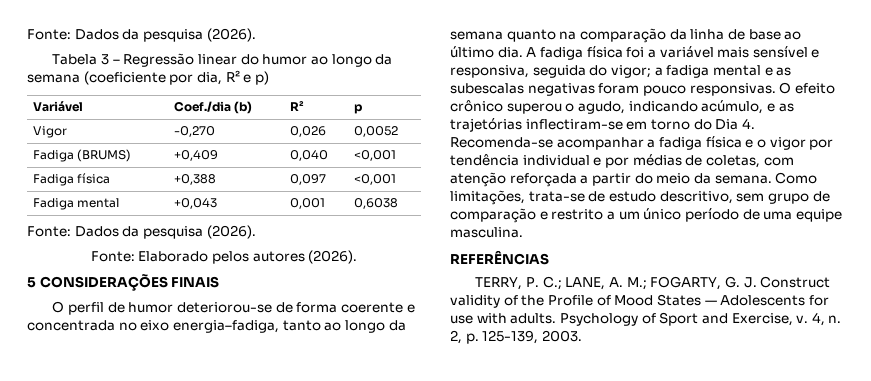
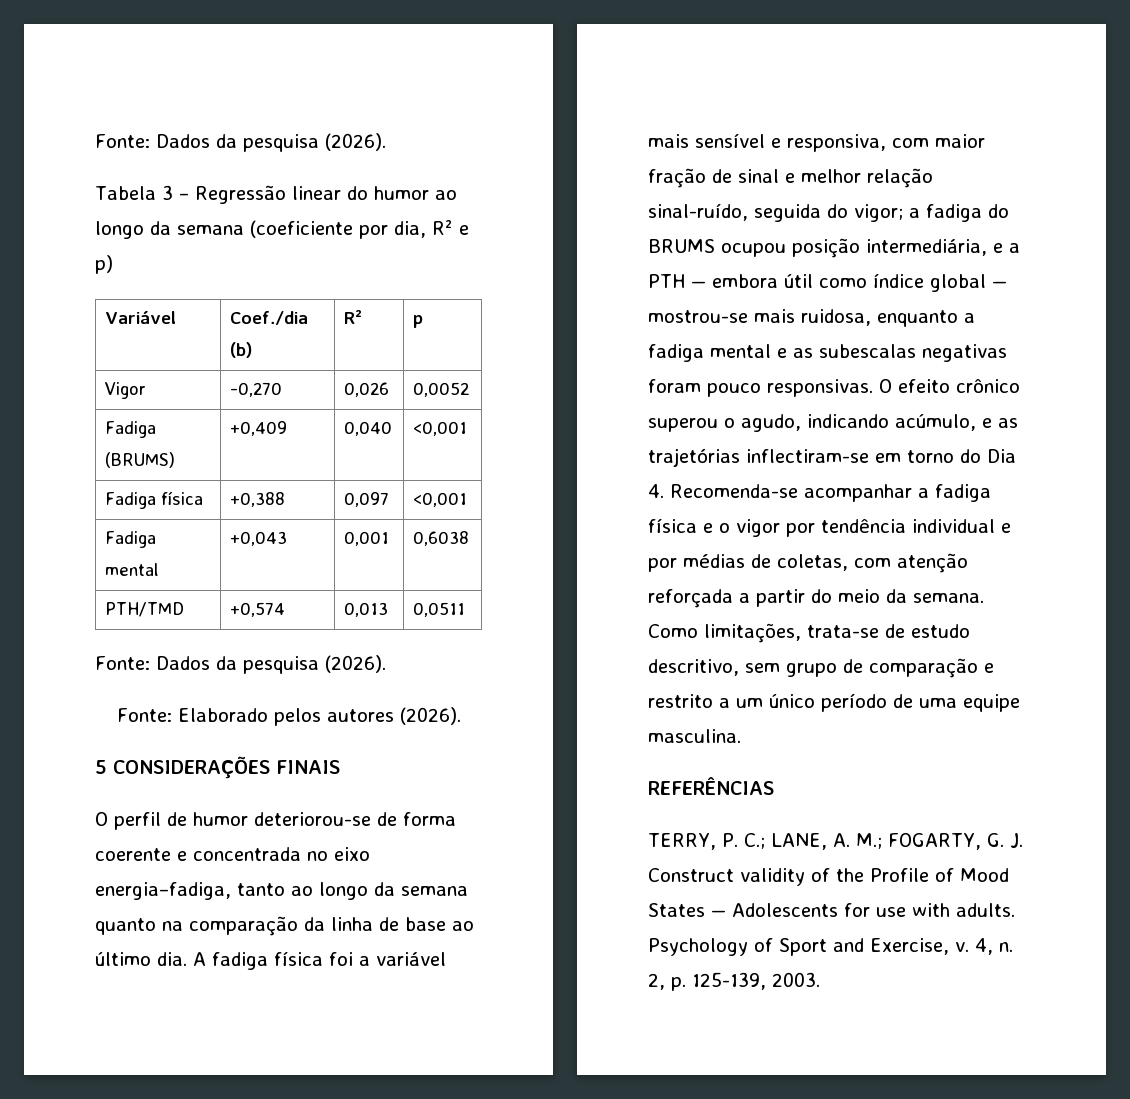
+ PTH/TMD | +0,574 | 0,013 | 0,0511
- A fadiga física foi a variável mais sensível e responsiva, seguida do vigor; a fadiga mental e as subescalas negativas foram pouco responsivas.
+ A fadiga física foi a variável mais sensível e responsiva, com maior fração de sinal e melhor relação sinal-ruído, seguida do vigor; a fadiga do BRUMS ocupou posição intermediária, e a PTH — embora útil como índice global — mostrou-se mais ruidosa, enquanto a fadiga mental e as subescalas negativas foram pouco responsivas.

